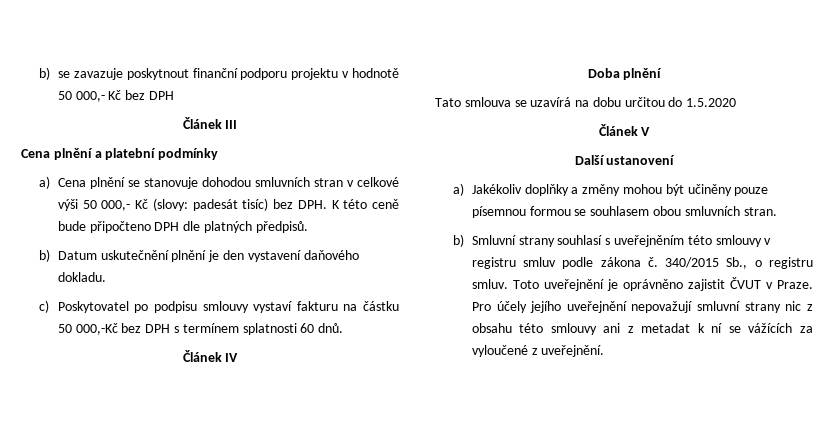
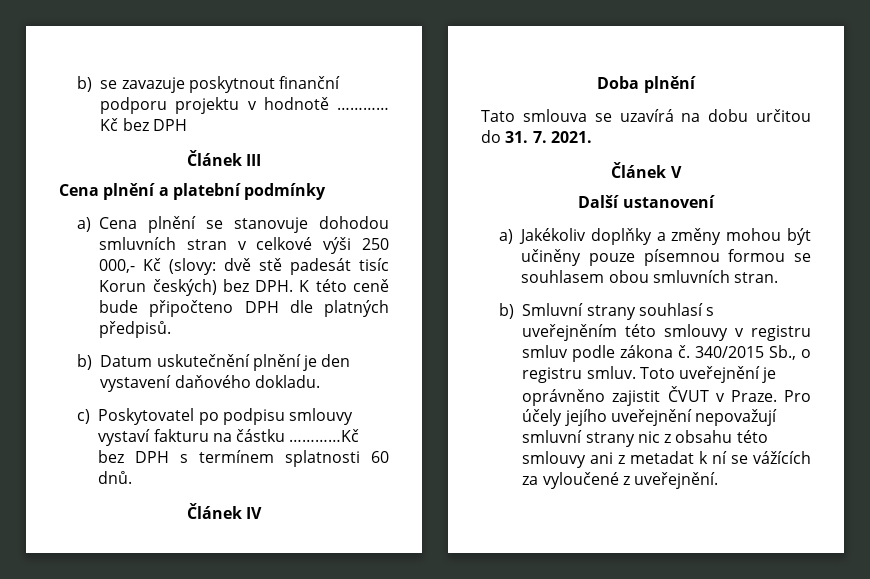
- b) se zavazuje poskytnout finanční podporu projektu v hodnotě 50 000,- Kč bez DPH
+ b) se zavazuje poskytnout finanční podporu projektu v hodnotě ………… Kč bez DPH
- a) Cena plnění se stanovuje dohodou smluvních stran v celkové výši 50 000,- Kč (slovy: padesát tisíc) bez DPH. K této ceně bude připočteno DPH dle platných předpisů.
+ a) Cena plnění se stanovuje dohodou smluvních stran v celkové výši 250 000,- Kč (slovy: dvě stě padesát tisíc Korun českých) bez DPH. K této ceně bude připočteno DPH dle platných předpisů.
- c) Poskytovatel po podpisu smlouvy vystaví fakturu na částku 50 000,-Kč bez DPH s termínem splatnosti 60 dnů.
+ c) Poskytovatel po podpisu smlouvy vystaví fakturu na částku …………Kč bez DPH s termínem splatnosti 60 dnů.
- Tato smlouva se uzavírá na dobu určitou do 1.5.2020
+ Tato smlouva se uzavírá na dobu určitou do 31. 7. 2021.

